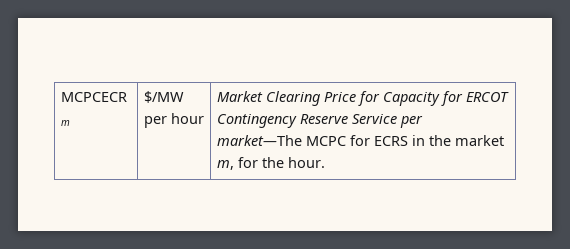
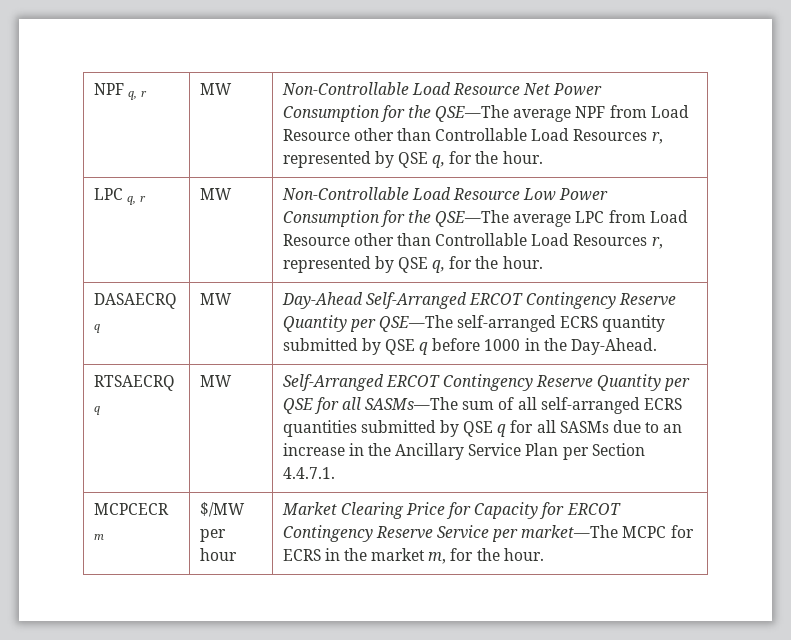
+ NPF q, r | MW | Non-Controllable Load Resource Net Power Consumption for the QSE—The average NPF from Load Resource other than Controllable Load Resources r, represented by QSE q, for the hour.
+ LPC q, r | MW | Non-Controllable Load Resource Low Power Consumption for the QSE—The average LPC from Load Resource other than Controllable Load Resources r, represented by QSE q, for the hour.
+ DASAECRQ q | MW | Day-Ahead Self-Arranged ERCOT Contingency Reserve Quantity per QSE—The self-arranged ECRS quantity submitted by QSE q before 1000 in the Day-Ahead.
+ RTSAECRQ q | MW | Self-Arranged ERCOT Contingency Reserve Quantity per QSE for all SASMs—The sum of all self-arranged ECRS quantities submitted by QSE q for all SASMs due to an increase in the Ancillary Service Plan per Section 4.4.7.1.

